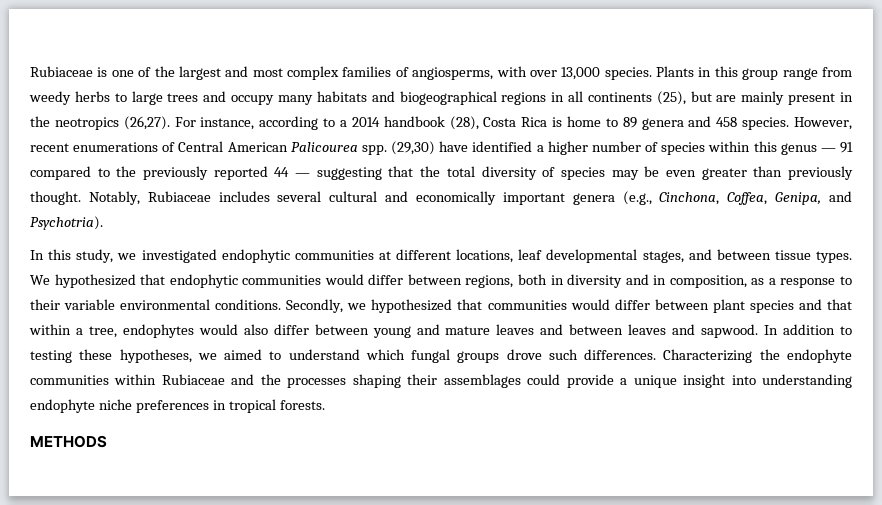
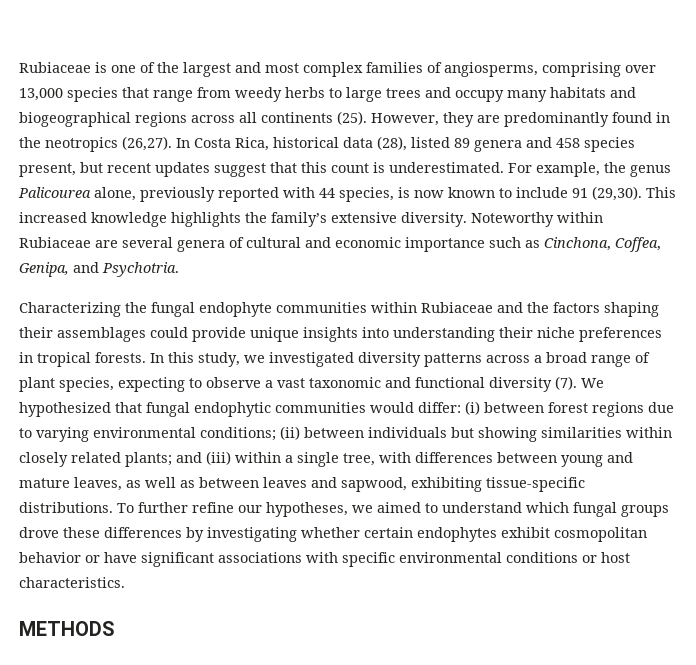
- Rubiaceae is one of the largest and most complex families of angiosperms, with over 13,000 species. Plants in this group range from weedy herbs to large trees and occupy many habitats and biogeographical regions in all continents (25), but are mainly present in the neotropics (26,27). For instance, according to a 2014 handbook (28), Costa Rica is home to 89 genera and 458 species. However, recent enumerations of Central American Palicourea spp. (29,30) have identified a higher number of species within this genus — 91 compared to the previously reported 44 — suggesting that the total diversity of species may be even greater than previously thought. Notably, Rubiaceae includes several cultural and economically important genera (e.g., Cinchona, Coffea, Genipa, and Psychotria).
- In this study, we investigated endophytic communities at different locations, leaf developmental stages, and between tissue types.
+ Rubiaceae is one of the largest and most complex families of angiosperms, comprising over 13,000 species that range from weedy herbs to large trees and occupy many habitats and biogeographical regions across all continents (25). However, they are predominantly found in the neotropics (26,27). In Costa Rica, historical data (28), listed 89 genera and 458 species present, but recent updates suggest that this count is underestimated. For example, the genus Palicourea alone, previously reported with 44 species, is now known to include 91 (29,30). This increased knowledge highlights the family’s extensive diversity. Noteworthy within Rubiaceae are several genera of cultural and economic importance such as Cinchona, Coffea, Genipa, and Psychotria.
+ Characterizing the fungal endophyte communities within Rubiaceae and the factors shaping their assemblages could provide unique insights into understanding their niche preferences in tropical forests. In this study, we investigated diversity patterns across a broad range of plant species, expecting to observe a vast taxonomic and functional diversity (7).
- We hypothesized that endophytic communities would differ between regions, both in diversity and in composition, as a response to their variable environmental conditions. Secondly, we hypothesized that communities would differ between plant species and that within a tree, endophytes would also differ between young and mature leaves and between leaves and sapwood. In addition to testing these hypotheses, we aimed to understand which fungal groups drove such differences. Characterizing the endophyte communities within Rubiaceae and the processes shaping their assemblages could provide a unique insight into understanding endophyte niche preferences in tropical forests.
+ We hypothesized that fungal endophytic communities would differ: (i) between forest regions due to varying environmental conditions; (ii) between individuals but showing similarities within closely related plants; and (iii) within a single tree, with differences between young and mature leaves, as well as between leaves and sapwood, exhibiting tissue-specific distributions. To further refine our hypotheses, we aimed to understand which fungal groups drove these differences by investigating whether certain endophytes exhibit cosmopolitan behavior or have significant associations with specific environmental conditions or host characteristics.

